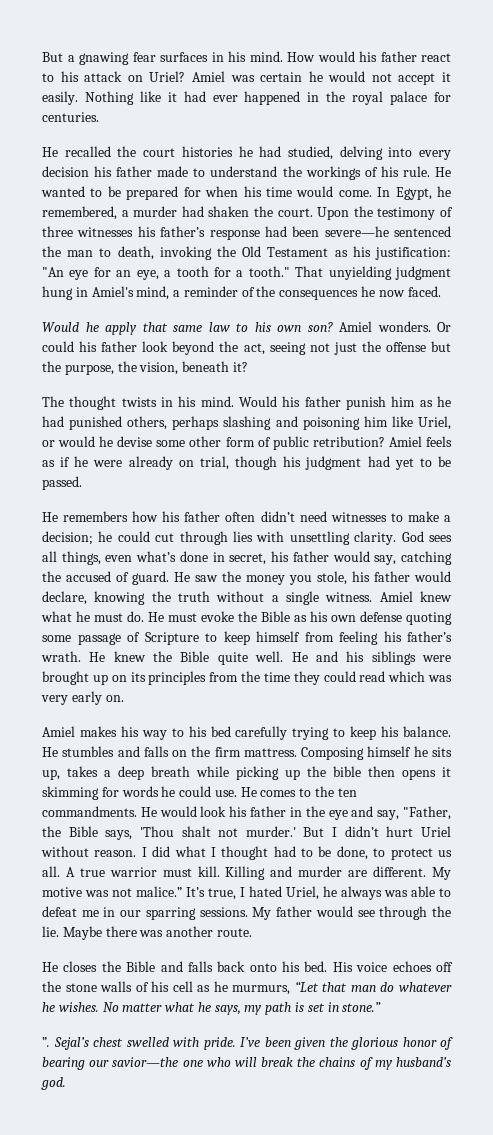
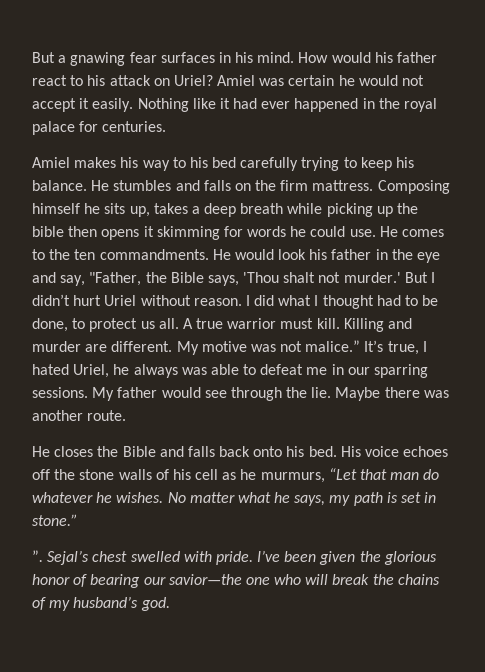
- He recalled the court histories he had studied, delving into every decision his father made to understand the workings of his rule. He wanted to be prepared for when his time would come. In Egypt, he remembered, a murder had shaken the court. Upon the testimony of three witnesses his father’s response had been severe—he sentenced the man to death, invoking the Old Testament as his justification: "An eye for an eye, a tooth for a tooth." That unyielding judgment hung in Amiel's mind, a reminder of the consequences he now faced.
- Would he apply that same law to his own son? Amiel wonders. Or could his father look beyond the act, seeing not just the offense but the purpose, the vision, beneath it?
- The thought twists in his mind. Would his father punish him as he had punished others, perhaps slashing and poisoning him like Uriel, or would he devise some other form of public retribution? Amiel feels as if he were already on trial, though his judgment had yet to be passed.
- He remembers how his father often didn’t need witnesses to make a decision; he could cut through lies with unsettling clarity. God sees all things, even what’s done in secret, his father would say, catching the accused of guard. He saw the money you stole, his father would declare, knowing the truth without a single witness. Amiel knew what he must do. He must evoke the Bible as his own defense quoting some passage of Scripture to keep himself from feeling his father’s wrath. He knew the Bible quite well. He and his siblings were brought up on its principles from the time they could read which was very early on.

